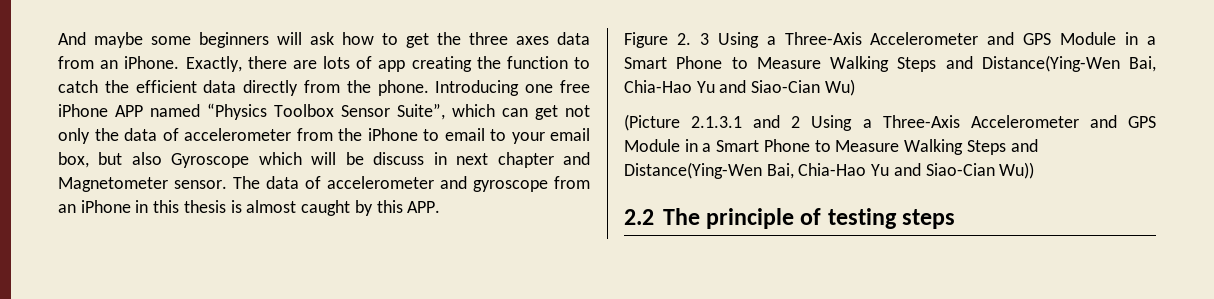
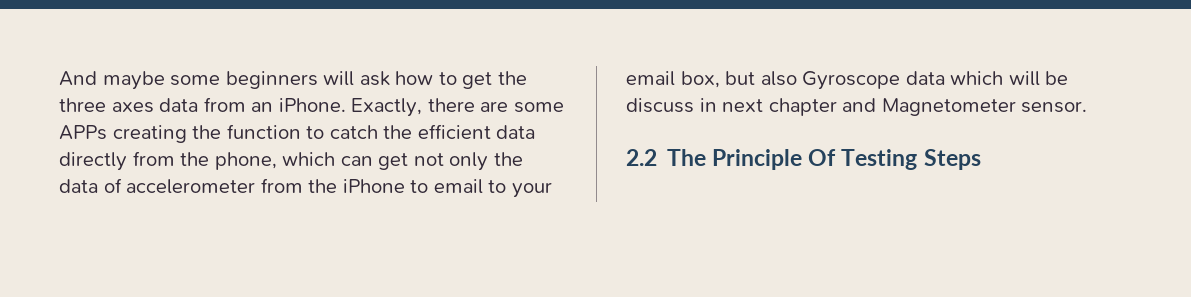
- Exactly, there are lots of app creating the function to catch the efficient data directly from the phone. Introducing one free iPhone APP named “Physics Toolbox Sensor Suite”, which can get not only the data of accelerometer from the iPhone to email to your email box, but also Gyroscope which will be discuss in next chapter and Magnetometer sensor. The data of accelerometer and gyroscope from an iPhone in this thesis is almost caught by this APP.
- Figure 2. 3 Using a Three-Axis Accelerometer and GPS Module in a Smart Phone to Measure Walking Steps and Distance(Ying-Wen Bai, Chia-Hao Yu and Siao-Cian Wu)
- (Picture 2.1.3.1 and 2 Using a Three-Axis Accelerometer and GPS Module in a Smart Phone to Measure Walking Steps and Distance(Ying-Wen Bai, Chia-Hao Yu and Siao-Cian Wu))
- 2.2 The principle of testing steps
+ Exactly, there are some APPs creating the function to catch the efficient data directly from the phone, which can get not only the data of accelerometer from the iPhone to email to your email box, but also Gyroscope data which will be discuss in next chapter and Magnetometer sensor.
+ 2.2 The Principle Of Testing Steps

